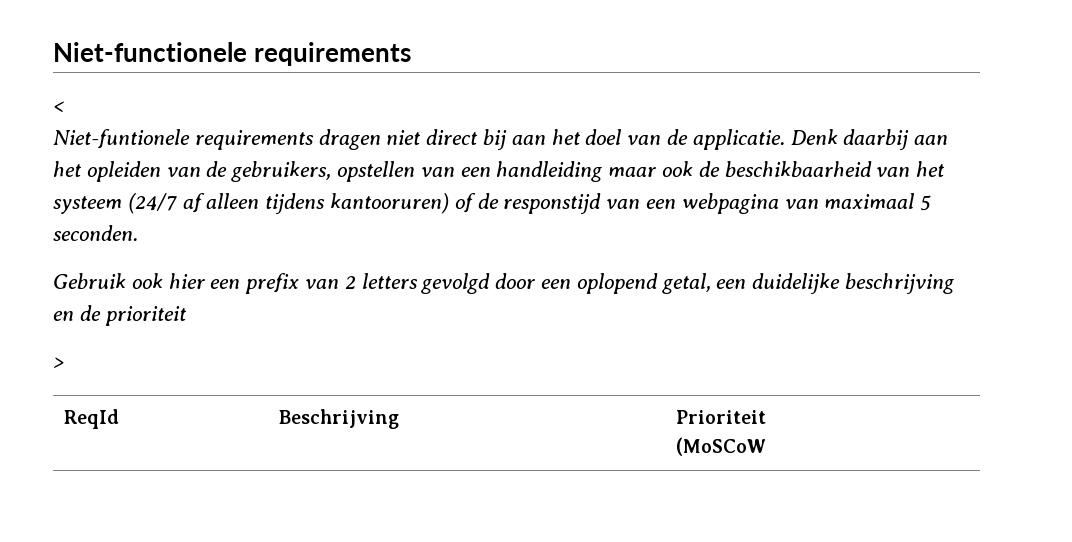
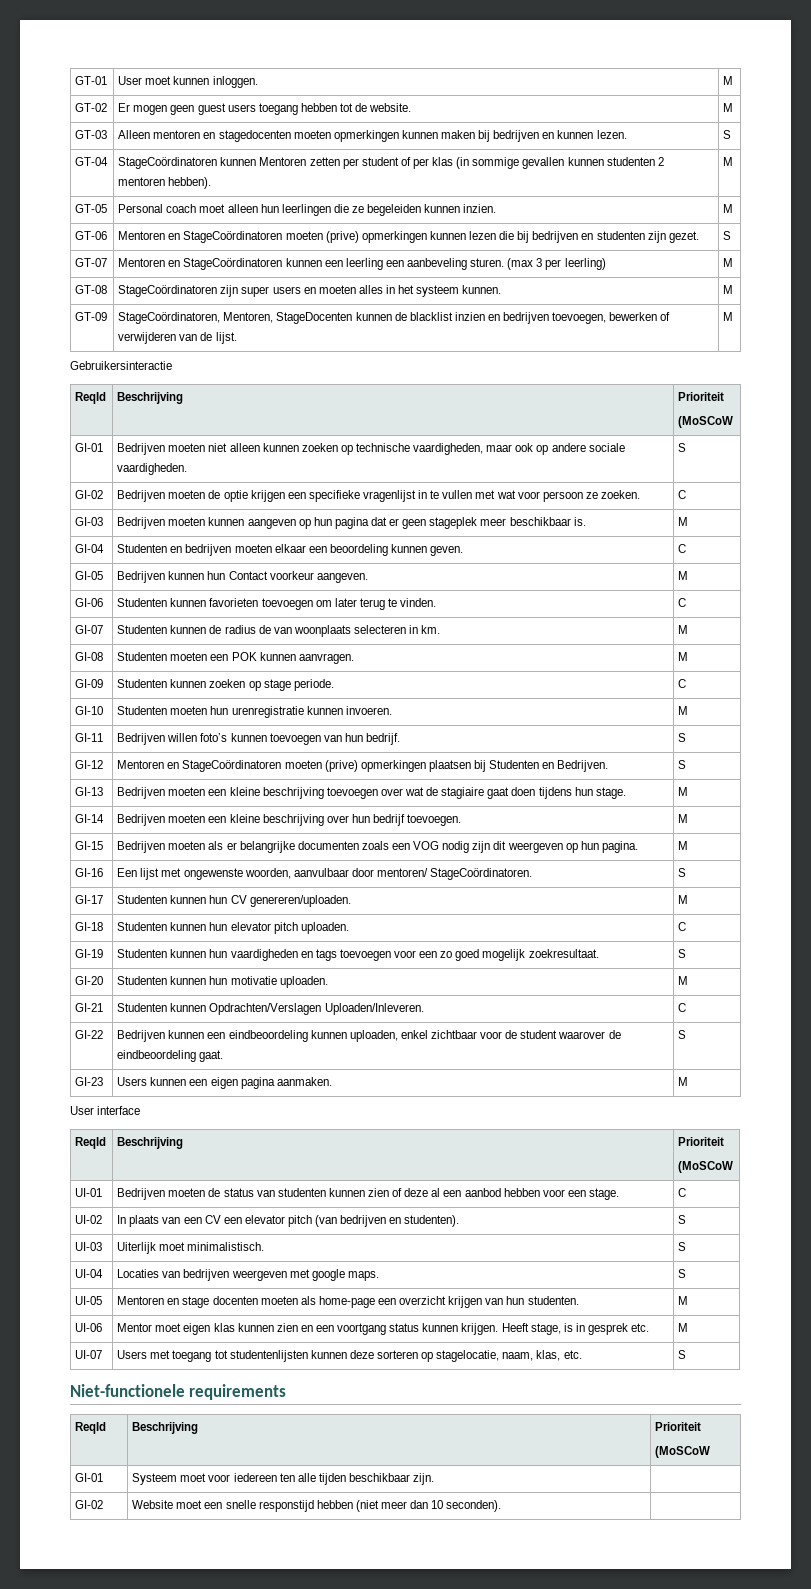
- Niet-functionele requirements
- <
- Niet-funtionele requirements dragen niet direct bij aan het doel van de applicatie. Denk daarbij aan het opleiden van de gebruikers, opstellen van een handleiding maar ook de beschikbaarheid van het systeem (24/7 af alleen tijdens kantooruren) of de responstijd van een webpagina van maximaal 5 seconden.
- Gebruik ook hier een prefix van 2 letters gevolgd door een oplopend getal, een duidelijke beschrijving en de prioriteit
- >
+ GT-01 | User moet kunnen inloggen. | M
+ GT-02 | Er mogen geen guest users toegang hebben tot de website. | M
+ GT-03 | Alleen mentoren en stagedocenten moeten opmerkingen kunnen maken bij bedrijven en kunnen lezen. | S
+ GT-04 | StageCoördinatoren kunnen Mentoren zetten per student of per klas (in sommige gevallen kunnen studenten 2 mentoren hebben). | M
+ GT-05 | Personal coach moet alleen hun leerlingen die ze begeleiden kunnen inzien. | M
+ GT-06 | Mentoren en StageCoördinatoren moeten (prive) opmerkingen kunnen lezen die bij bedrijven en studenten zijn gezet. | S
+ GT-07 | Mentoren en StageCoördinatoren kunnen een leerling een aanbeveling sturen. (max 3 per leerling) | M
+ GT-08 | StageCoördinatoren zijn super users en moeten alles in het systeem kunnen. | M
+ GT-09 | StageCoördinatoren, Mentoren, StageDocenten kunnen de blacklist inzien en bedrijven toevoegen, bewerken of verwijderen van de lijst. | M
+ Gebruikersinteractie
  ReqId | Beschrijving | Prioriteit
  (MoSCoW
+ GI-01 | Bedrijven moeten niet alleen kunnen zoeken op technische vaardigheden, maar ook op andere sociale vaardigheden. | S
+ GI-02 | Bedrijven moeten de optie krijgen een specifieke vragenlijst in te vullen met wat voor persoon ze zoeken. | C
+ GI-03 | Bedrijven moeten kunnen aangeven op hun pagina dat er geen stageplek meer beschikbaar is. | M
+ GI-04 | Studenten en bedrijven moeten elkaar een beoordeling kunnen geven. | C
+ GI-05 | Bedrijven kunnen hun Contact voorkeur aangeven. | M
+ GI-06 | Studenten kunnen favorieten toevoegen om later terug te vinden. | C
+ GI-07 | Studenten kunnen de radius de van woonplaats selecteren in km. | M
+ GI-08 | Studenten moeten een POK kunnen aanvragen. | M
+ GI-09 | Studenten kunnen zoeken op stage periode. | C
+ GI-10 | Studenten moeten hun urenregistratie kunnen invoeren. | M
+ GI-11 | Bedrijven willen foto’s kunnen toevoegen van hun bedrijf. | S
+ GI-12 | Mentoren en StageCoördinatoren moeten (prive) opmerkingen plaatsen bij Studenten en Bedrijven. | S
+ GI-13 | Bedrijven moeten een kleine beschrijving toevoegen over wat de stagiaire gaat doen tijdens hun stage. | M
+ GI-14 | Bedrijven moeten een kleine beschrijving over hun bedrijf toevoegen. | M
+ GI-15 | Bedrijven moeten als er belangrijke documenten zoals een VOG nodig zijn dit weergeven op hun pagina. | M
+ GI-16 | Een lijst met ongewenste woorden, aanvulbaar door mentoren/ StageCoördinatoren. | S
+ GI-17 | Studenten kunnen hun CV genereren/uploaden. | M
+ GI-18 | Studenten kunnen hun elevator pitch uploaden. | C
+ GI-19 | Studenten kunnen hun vaardigheden en tags toevoegen voor een zo goed mogelijk zoekresultaat. | S
+ GI-20 | Studenten kunnen hun motivatie uploaden. | M
+ GI-21 | Studenten kunnen Opdrachten/Verslagen Uploaden/Inleveren. | C
+ GI-22 | Bedrijven kunnen een eindbeoordeling kunnen uploaden, enkel zichtbaar voor de student waarover de eindbeoordeling gaat. | S
+ GI-23 | Users kunnen een eigen pagina aanmaken. | M
+ User interface
+ ReqId | Beschrijving | Prioriteit
+ (MoSCoW
+ UI-01 | Bedrijven moeten de status van studenten kunnen zien of deze al een aanbod hebben voor een stage. | C
+ UI-02 | In plaats van een CV een elevator pitch (van bedrijven en studenten). | S
+ UI-03 | Uiterlijk moet minimalistisch. | S
+ UI-04 | Locaties van bedrijven weergeven met google maps. | S
+ UI-05 | Mentoren en stage docenten moeten als home-page een overzicht krijgen van hun studenten. | M
+ UI-06 | Mentor moet eigen klas kunnen zien en een voortgang status kunnen krijgen. Heeft stage, is in gesprek etc. | M
+ UI-07 | Users met toegang tot studentenlijsten kunnen deze sorteren op stagelocatie, naam, klas, etc. | S
+ Niet-functionele requirements
+ ReqId | Beschrijving | Prioriteit
+ (MoSCoW
+ GI-01 | Systeem moet voor iedereen ten alle tijden beschikbaar zijn. |
+ GI-02 | Website moet een snelle responstijd hebben (niet meer dan 10 seconden). |

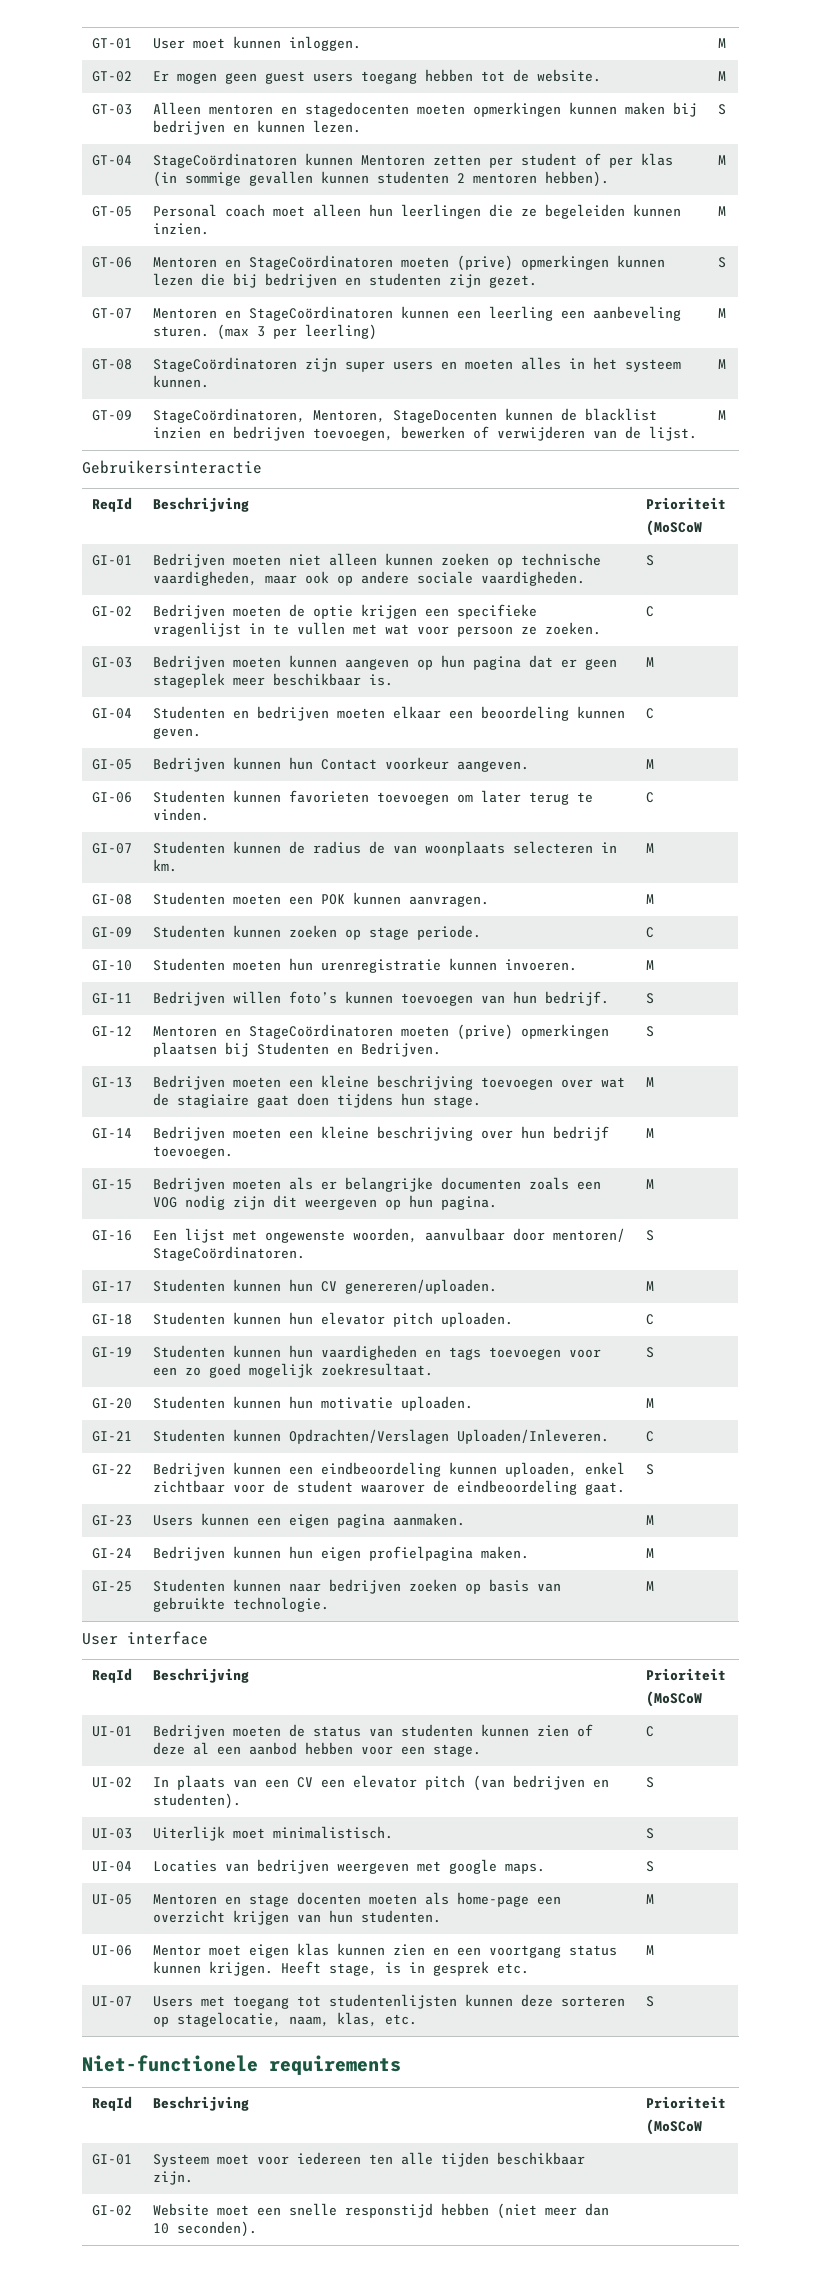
+ GI-24 | Bedrijven kunnen hun eigen profielpagina maken. | M
+ GI-25 | Studenten kunnen naar bedrijven zoeken op basis van gebruikte technologie. | M

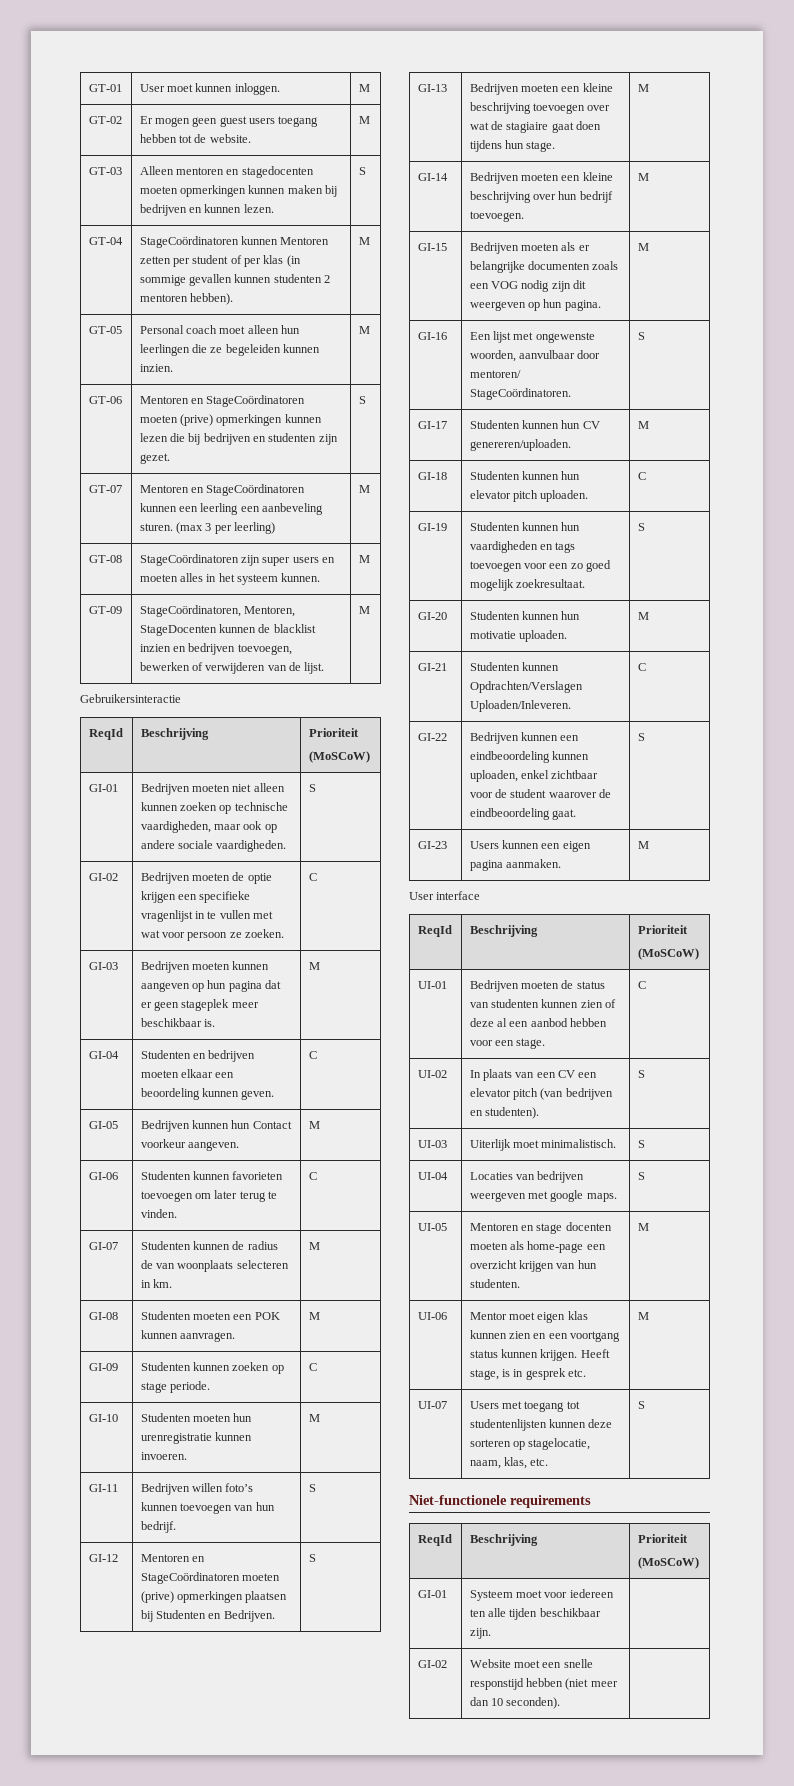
  Gebruikersinteractie
  ReqId | Beschrijving | Prioriteit
- (MoSCoW
+ (MoSCoW)
- GI-24 | Bedrijven kunnen hun eigen profielpagina maken. | M
- GI-25 | Studenten kunnen naar bedrijven zoeken op basis van gebruikte technologie. | M
  User interface
  ReqId | Beschrijving | Prioriteit
- (MoSCoW
+ (MoSCoW)
  Niet-functionele requirements
  ReqId | Beschrijving | Prioriteit
- (MoSCoW
+ (MoSCoW)

